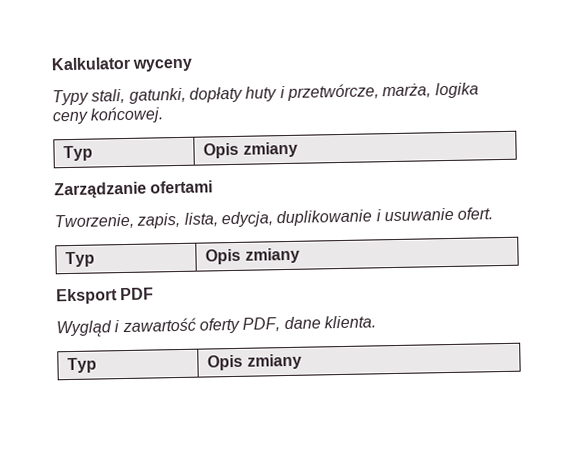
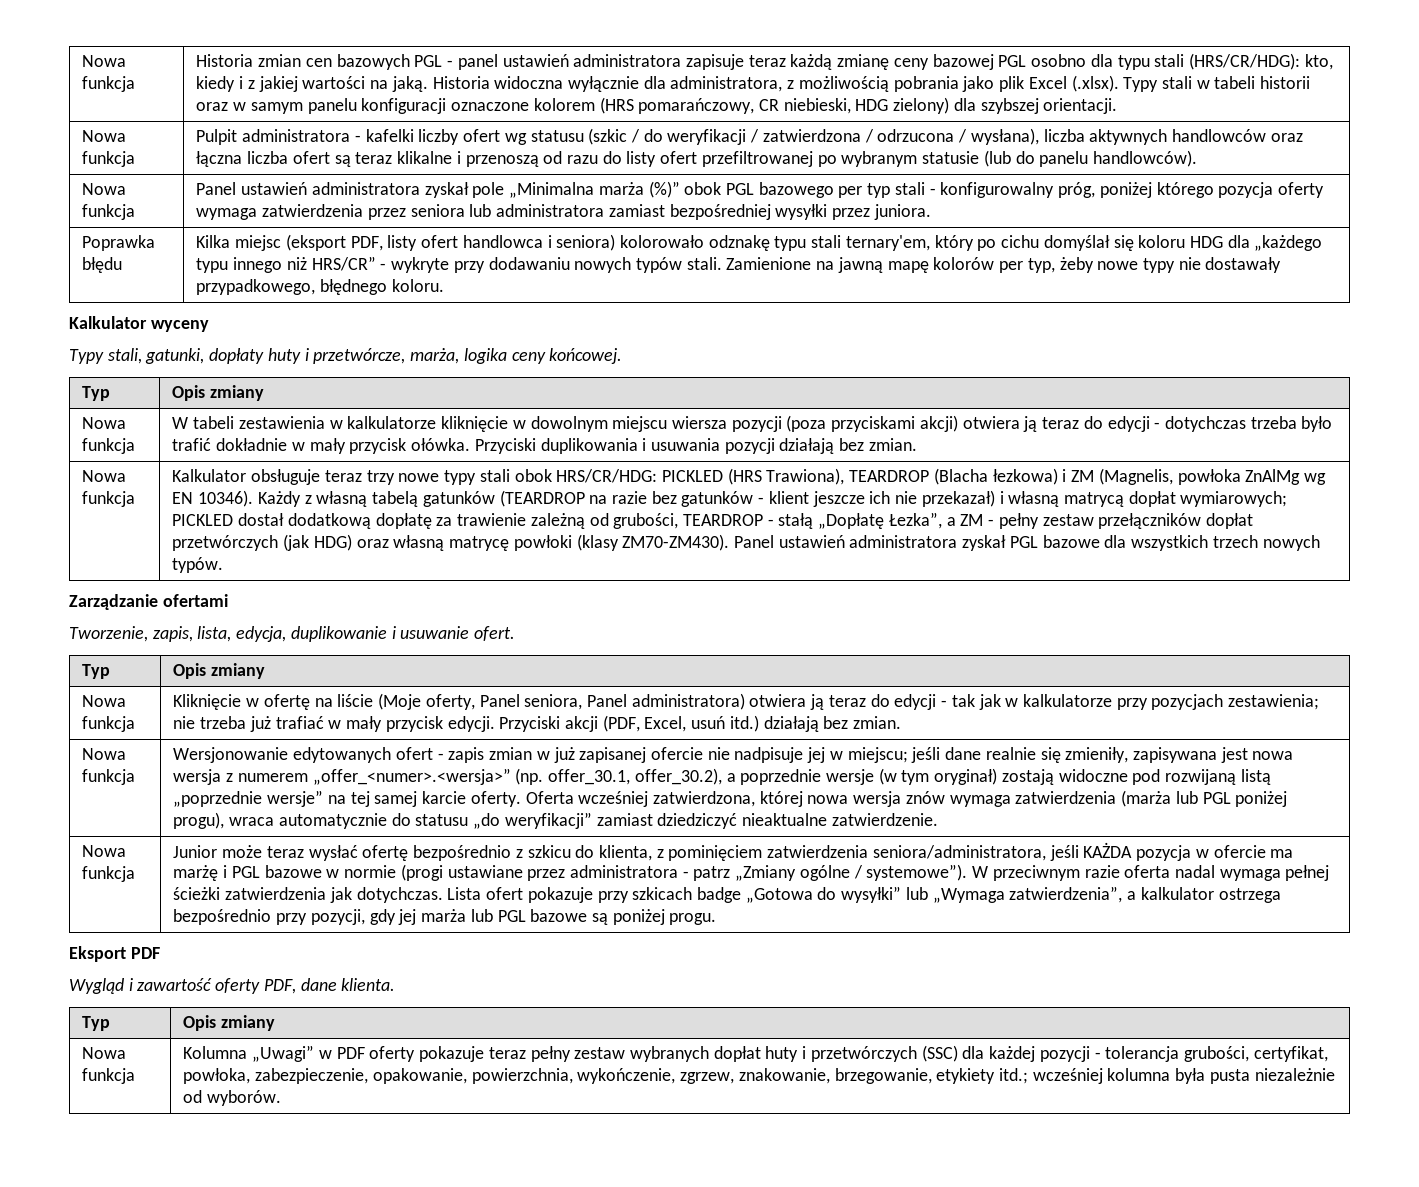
+ Nowa funkcja | Historia zmian cen bazowych PGL - panel ustawień administratora zapisuje teraz każdą zmianę ceny bazowej PGL osobno dla typu stali (HRS/CR/HDG): kto, kiedy i z jakiej wartości na jaką. Historia widoczna wyłącznie dla administratora, z możliwością pobrania jako plik Excel (.xlsx). Typy stali w tabeli historii oraz w samym panelu konfiguracji oznaczone kolorem (HRS pomarańczowy, CR niebieski, HDG zielony) dla szybszej orientacji.
+ Nowa funkcja | Pulpit administratora - kafelki liczby ofert wg statusu (szkic / do weryfikacji / zatwierdzona / odrzucona / wysłana), liczba aktywnych handlowców oraz łączna liczba ofert są teraz klikalne i przenoszą od razu do listy ofert przefiltrowanej po wybranym statusie (lub do panelu handlowców).
+ Nowa funkcja | Panel ustawień administratora zyskał pole „Minimalna marża (%)” obok PGL bazowego per typ stali - konfigurowalny próg, poniżej którego pozycja oferty wymaga zatwierdzenia przez seniora lub administratora zamiast bezpośredniej wysyłki przez juniora.
+ Poprawka błędu | Kilka miejsc (eksport PDF, listy ofert handlowca i seniora) kolorowało odznakę typu stali ternary'em, który po cichu domyślał się koloru HDG dla „każdego typu innego niż HRS/CR” - wykryte przy dodawaniu nowych typów stali. Zamienione na jawną mapę kolorów per typ, żeby nowe typy nie dostawały przypadkowego, błędnego koloru.
+ Nowa funkcja | W tabeli zestawienia w kalkulatorze kliknięcie w dowolnym miejscu wiersza pozycji (poza przyciskami akcji) otwiera ją teraz do edycji - dotychczas trzeba było trafić dokładnie w mały przycisk ołówka. Przyciski duplikowania i usuwania pozycji działają bez zmian.
+ Nowa funkcja | Kalkulator obsługuje teraz trzy nowe typy stali obok HRS/CR/HDG: PICKLED (HRS Trawiona), TEARDROP (Blacha łezkowa) i ZM (Magnelis, powłoka ZnAlMg wg EN 10346). Każdy z własną tabelą gatunków (TEARDROP na razie bez gatunków - klient jeszcze ich nie przekazał) i własną matrycą dopłat wymiarowych; PICKLED dostał dodatkową dopłatę za trawienie zależną od grubości, TEARDROP - stałą „Dopłatę Łezka”, a ZM - pełny zestaw przełączników dopłat przetwórczych (jak HDG) oraz własną matrycę powłoki (klasy ZM70-ZM430). Panel ustawień administratora zyskał PGL bazowe dla wszystkich trzech nowych typów.
+ Nowa funkcja | Kliknięcie w ofertę na liście (Moje oferty, Panel seniora, Panel administratora) otwiera ją teraz do edycji - tak jak w kalkulatorze przy pozycjach zestawienia; nie trzeba już trafiać w mały przycisk edycji. Przyciski akcji (PDF, Excel, usuń itd.) działają bez zmian.
+ Nowa funkcja | Wersjonowanie edytowanych ofert - zapis zmian w już zapisanej ofercie nie nadpisuje jej w miejscu; jeśli dane realnie się zmieniły, zapisywana jest nowa wersja z numerem „offer_<numer>.<wersja>” (np. offer_30.1, offer_30.2), a poprzednie wersje (w tym oryginał) zostają widoczne pod rozwijaną listą „poprzednie wersje” na tej samej karcie oferty. Oferta wcześniej zatwierdzona, której nowa wersja znów wymaga zatwierdzenia (marża lub PGL poniżej progu), wraca automatycznie do statusu „do weryfikacji” zamiast dziedziczyć nieaktualne zatwierdzenie.
+ Nowa funkcja | Junior może teraz wysłać ofertę bezpośrednio z szkicu do klienta, z pominięciem zatwierdzenia seniora/administratora, jeśli KAŻDA pozycja w ofercie ma marżę i PGL bazowe w normie (progi ustawiane przez administratora - patrz „Zmiany ogólne / systemowe”). W przeciwnym razie oferta nadal wymaga pełnej ścieżki zatwierdzenia jak dotychczas. Lista ofert pokazuje przy szkicach badge „Gotowa do wysyłki” lub „Wymaga zatwierdzenia”, a kalkulator ostrzega bezpośrednio przy pozycji, gdy jej marża lub PGL bazowe są poniżej progu.
+ Nowa funkcja | Kolumna „Uwagi” w PDF oferty pokazuje teraz pełny zestaw wybranych dopłat huty i przetwórczych (SSC) dla każdej pozycji - tolerancja grubości, certyfikat, powłoka, zabezpieczenie, opakowanie, powierzchnia, wykończenie, zgrzew, znakowanie, brzegowanie, etykiety itd.; wcześniej kolumna była pusta niezależnie od wyborów.

